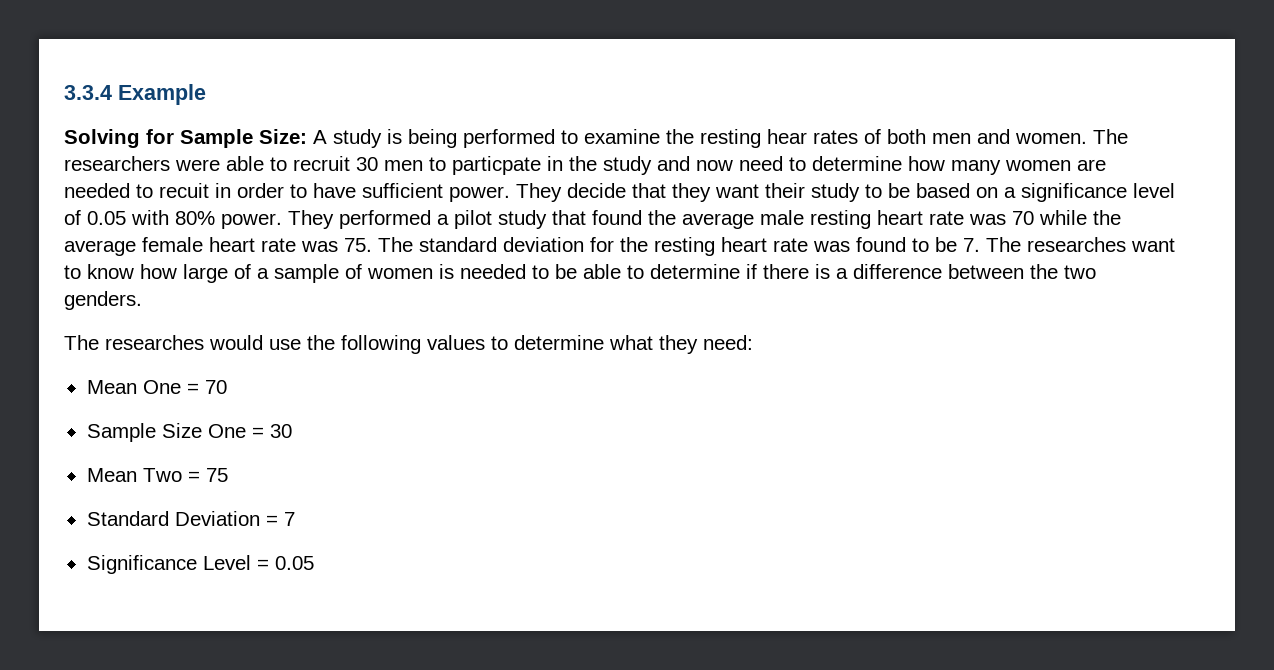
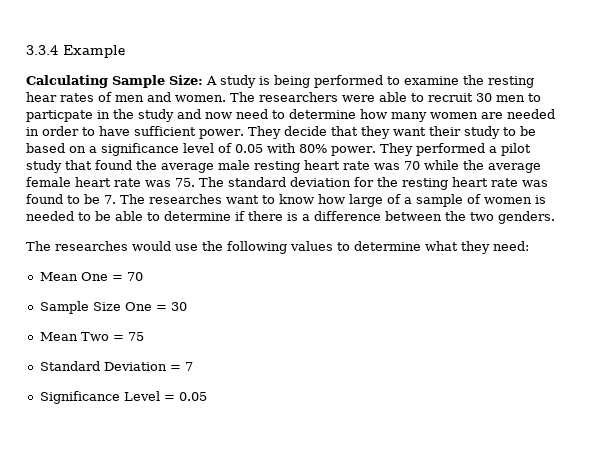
- Solving for Sample Size: A study is being performed to examine the resting hear rates of both men and women.
+ Calculating Sample Size: A study is being performed to examine the resting hear rates of men and women.
- The researchers were able to recruit 30 men to particpate in the study and now need to determine how many women are needed to recuit in order to have sufficient power.
+ The researchers were able to recruit 30 men to particpate in the study and now need to determine how many women are needed in order to have sufficient power.

